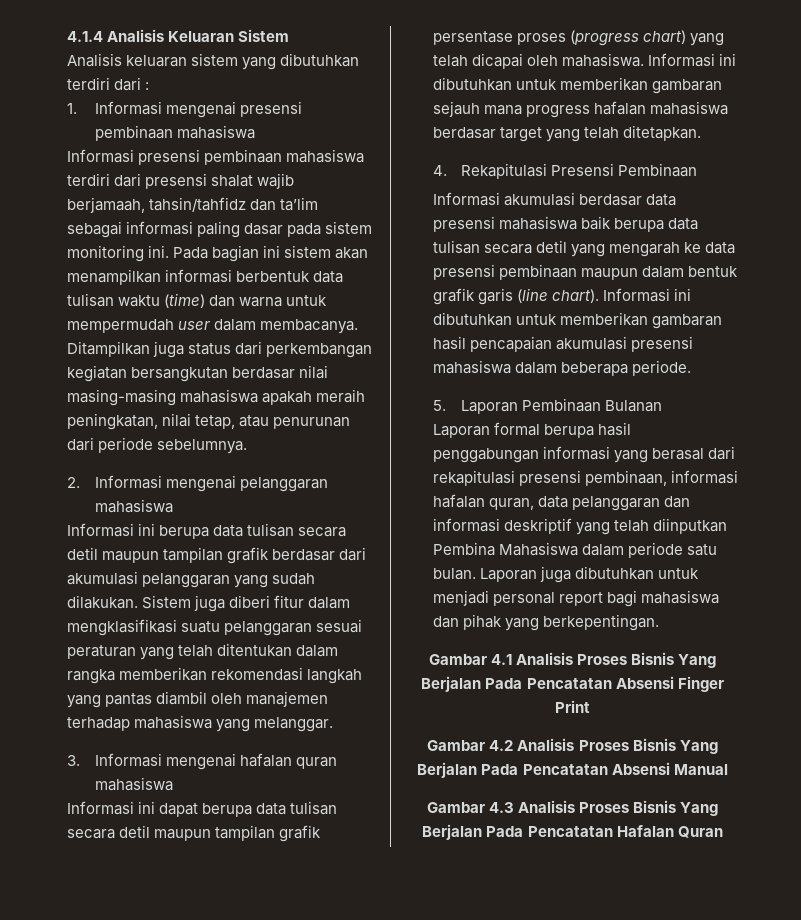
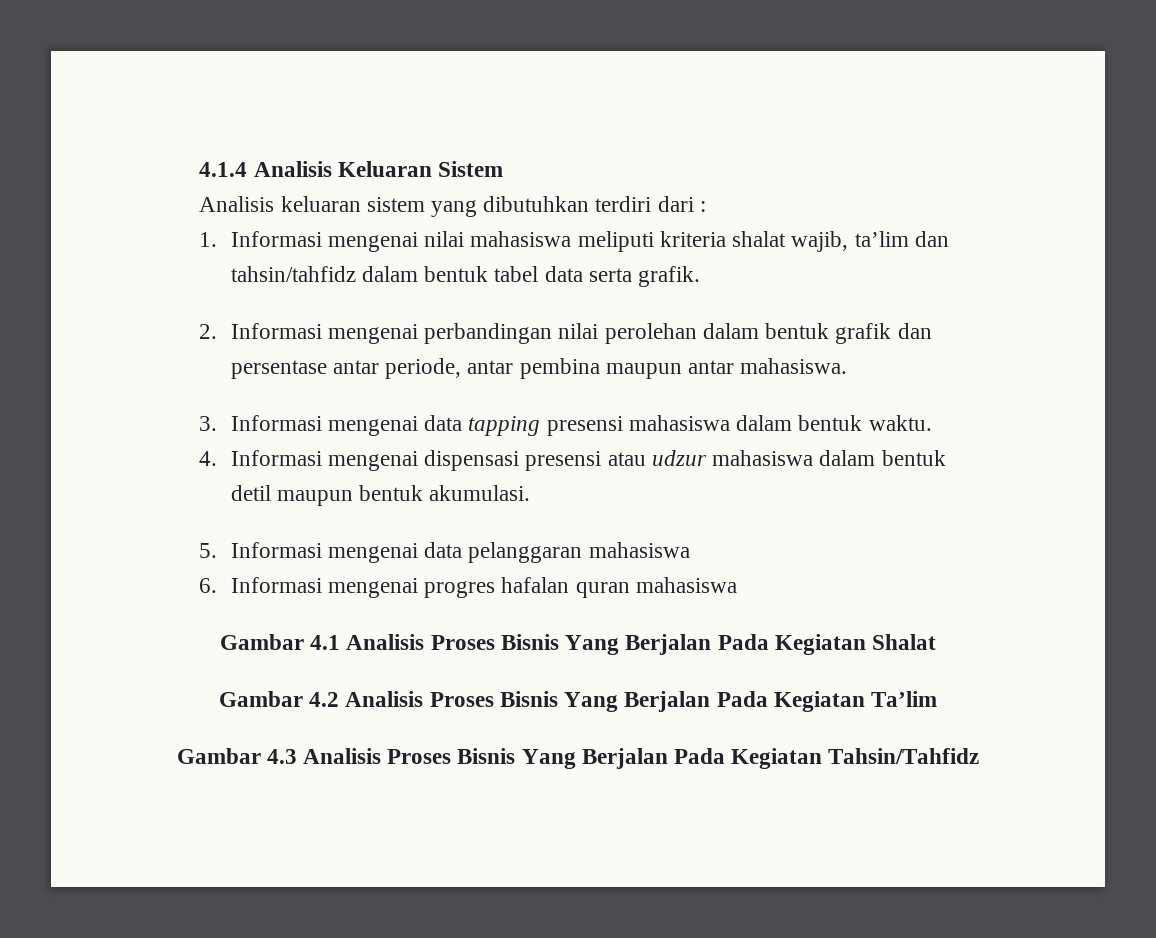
- 1. Informasi mengenai presensi pembinaan mahasiswa
- Informasi presensi pembinaan mahasiswa terdiri dari presensi shalat wajib berjamaah, tahsin/tahfidz dan ta’lim sebagai informasi paling dasar pada sistem monitoring ini. Pada bagian ini sistem akan menampilkan informasi berbentuk data tulisan waktu (time) dan warna untuk mempermudah user dalam membacanya. Ditampilkan juga status dari perkembangan kegiatan bersangkutan berdasar nilai masing-masing mahasiswa apakah meraih peningkatan, nilai tetap, atau penurunan dari periode sebelumnya.
- 2. Informasi mengenai pelanggaran mahasiswa
- Informasi ini berupa data tulisan secara detil maupun tampilan grafik berdasar dari akumulasi pelanggaran yang sudah dilakukan. Sistem juga diberi fitur dalam mengklasifikasi suatu pelanggaran sesuai peraturan yang telah ditentukan dalam rangka memberikan rekomendasi langkah yang pantas diambil oleh manajemen terhadap mahasiswa yang melanggar.
- 3. Informasi mengenai hafalan quran mahasiswa
- Informasi ini dapat berupa data tulisan secara detil maupun tampilan grafik persentase proses (progress chart) yang telah dicapai oleh mahasiswa. Informasi ini dibutuhkan untuk memberikan gambaran sejauh mana progress hafalan mahasiswa berdasar target yang telah ditetapkan.
- 4. Rekapitulasi Presensi Pembinaan
- Informasi akumulasi berdasar data presensi mahasiswa baik berupa data tulisan secara detil yang mengarah ke data presensi pembinaan maupun dalam bentuk grafik garis (line chart). Informasi ini dibutuhkan untuk memberikan gambaran hasil pencapaian akumulasi presensi mahasiswa dalam beberapa periode.
- 5. Laporan Pembinaan Bulanan
- Laporan formal berupa hasil penggabungan informasi yang berasal dari rekapitulasi presensi pembinaan, informasi hafalan quran, data pelanggaran dan informasi deskriptif yang telah diinputkan Pembina Mahasiswa dalam periode satu bulan. Laporan juga dibutuhkan untuk menjadi personal report bagi mahasiswa dan pihak yang berkepentingan.
+ 1. Informasi mengenai nilai mahasiswa meliputi kriteria shalat wajib, ta’lim dan tahsin/tahfidz dalam bentuk tabel data serta grafik.
+ 2. Informasi mengenai perbandingan nilai perolehan dalam bentuk grafik dan persentase antar periode, antar pembina maupun antar mahasiswa.
+ 3. Informasi mengenai data tapping presensi mahasiswa dalam bentuk waktu.
+ 4. Informasi mengenai dispensasi presensi atau udzur mahasiswa dalam bentuk detil maupun bentuk akumulasi.
+ 5. Informasi mengenai data pelanggaran mahasiswa
+ 6. Informasi mengenai progres hafalan quran mahasiswa
- Gambar 4.1 Analisis Proses Bisnis Yang Berjalan Pada Pencatatan Absensi Finger Print
+ Gambar 4.1 Analisis Proses Bisnis Yang Berjalan Pada Kegiatan Shalat
- Gambar 4.2 Analisis Proses Bisnis Yang Berjalan Pada Pencatatan Absensi Manual
+ Gambar 4.2 Analisis Proses Bisnis Yang Berjalan Pada Kegiatan Ta’lim
- Gambar 4.3 Analisis Proses Bisnis Yang Berjalan Pada Pencatatan Hafalan Quran
+ Gambar 4.3 Analisis Proses Bisnis Yang Berjalan Pada Kegiatan Tahsin/Tahfidz

